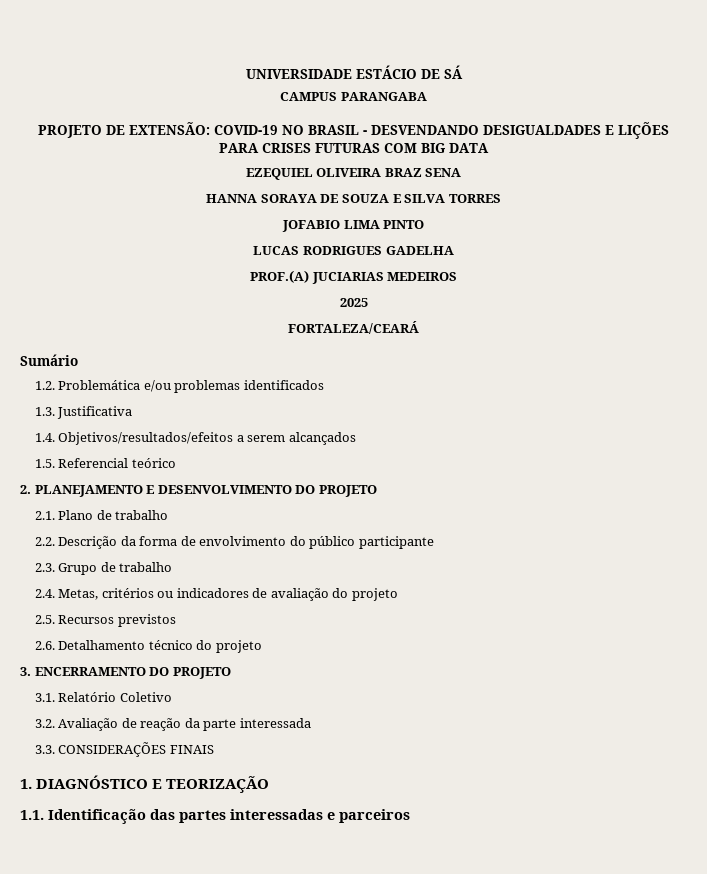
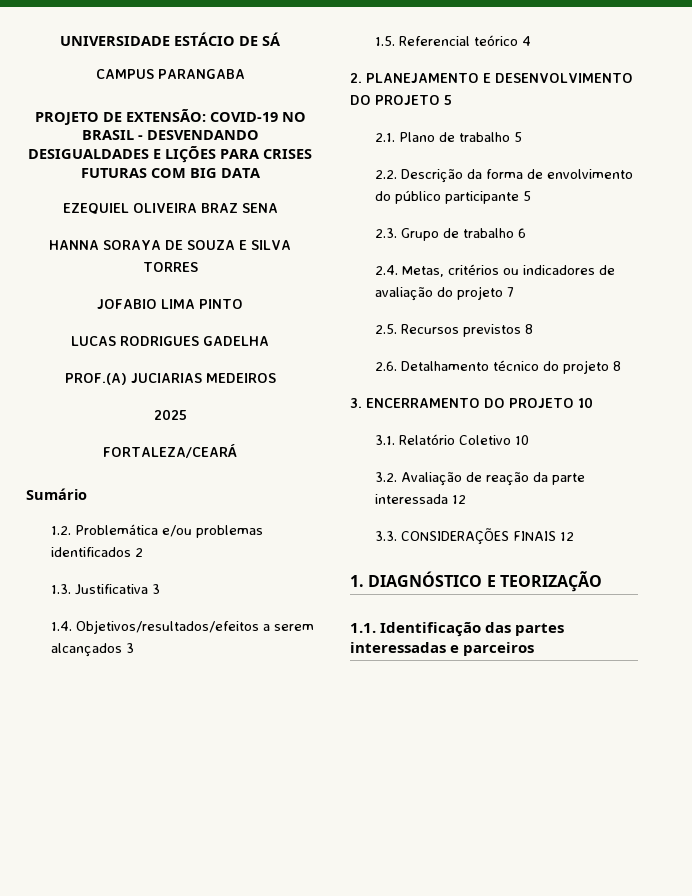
- 1.2. Problemática e/ou problemas identificados
+ 1.2. Problemática e/ou problemas identificados 2
- 1.3. Justificativa
+ 1.3. Justificativa 3
- 1.4. Objetivos/resultados/efeitos a serem alcançados
+ 1.4. Objetivos/resultados/efeitos a serem alcançados 3
- 1.5. Referencial teórico
+ 1.5. Referencial teórico 4
- 2. PLANEJAMENTO E DESENVOLVIMENTO DO PROJETO
+ 2. PLANEJAMENTO E DESENVOLVIMENTO DO PROJETO 5
- 2.1. Plano de trabalho
+ 2.1. Plano de trabalho 5
- 2.2. Descrição da forma de envolvimento do público participante
+ 2.2. Descrição da forma de envolvimento do público participante 5
- 2.3. Grupo de trabalho
+ 2.3. Grupo de trabalho 6
- 2.4. Metas, critérios ou indicadores de avaliação do projeto
+ 2.4. Metas, critérios ou indicadores de avaliação do projeto 7
- 2.5. Recursos previstos
+ 2.5. Recursos previstos 8
- 2.6. Detalhamento técnico do projeto
+ 2.6. Detalhamento técnico do projeto 8
- 3. ENCERRAMENTO DO PROJETO
+ 3. ENCERRAMENTO DO PROJETO 10
- 3.1. Relatório Coletivo
+ 3.1. Relatório Coletivo 10
- 3.2. Avaliação de reação da parte interessada
+ 3.2. Avaliação de reação da parte interessada 12
- 3.3. CONSIDERAÇÕES FINAIS
+ 3.3. CONSIDERAÇÕES FINAIS 12

